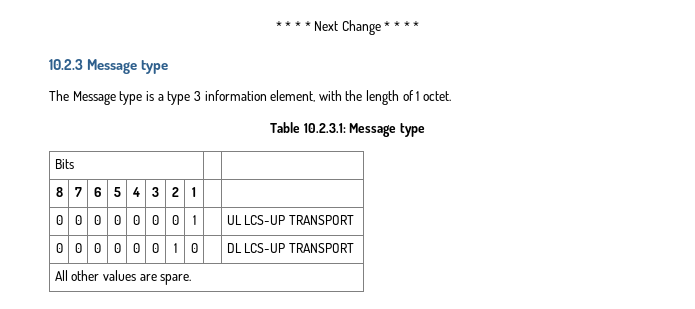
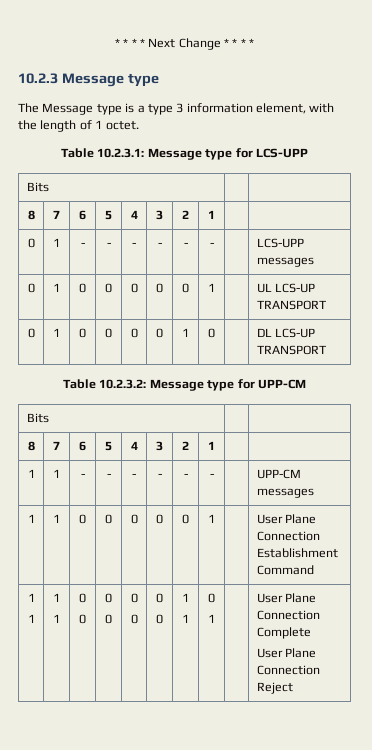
- Table 10.2.3.1: Message type
+ Table 10.2.3.1: Message type for LCS-UPP
- 0 | 0 | 0 | 0 | 0 | 0 | 0 | 1 | | UL LCS-UP TRANSPORT
+ 0 | 1 | - | - | - | - | - | - | | LCS-UPP messages
+ 0 | 1 | 0 | 0 | 0 | 0 | 0 | 1 | | UL LCS-UP TRANSPORT
- 0 | 0 | 0 | 0 | 0 | 0 | 1 | 0 | | DL LCS-UP TRANSPORT
+ 0 | 1 | 0 | 0 | 0 | 0 | 1 | 0 | | DL LCS-UP TRANSPORT
- All other values are spare.
+ Table 10.2.3.2: Message type for UPP-CM
+ Bits | |
+ 8 | 7 | 6 | 5 | 4 | 3 | 2 | 1 | |
+ 1 | 1 | - | - | - | - | - | - | | UPP-CM messages
+ 1 | 1 | 0 | 0 | 0 | 0 | 0 | 1 | | User Plane Connection Establishment Command
+ 1
+ 1 | 1
+ 1 | 0
+ 0 | 0
+ 0 | 0
+ 0 | 0
+ 0 | 1
+ 1 | 0
+ 1 | | User Plane Connection Complete
+ User Plane Connection Reject

